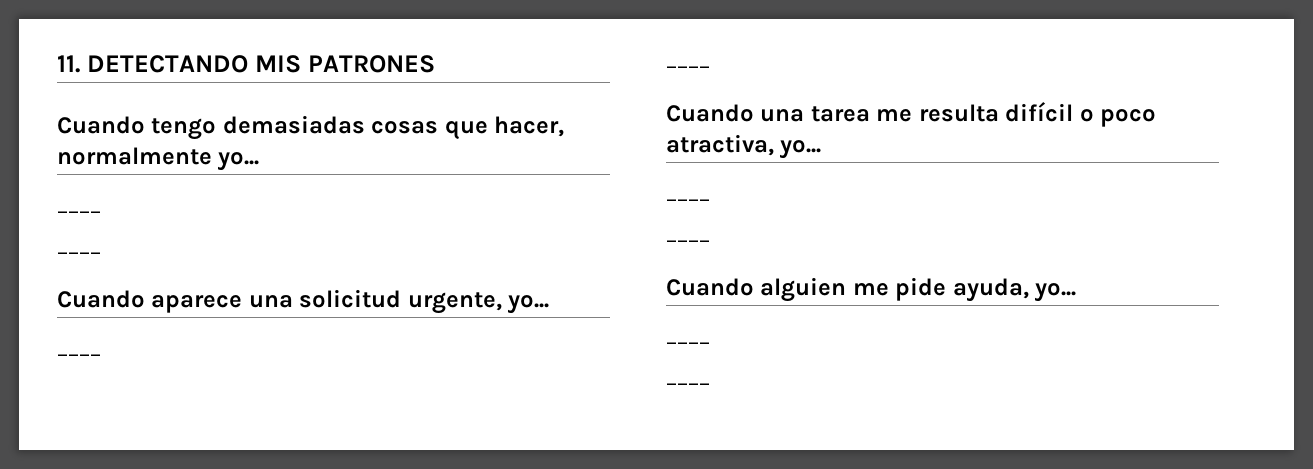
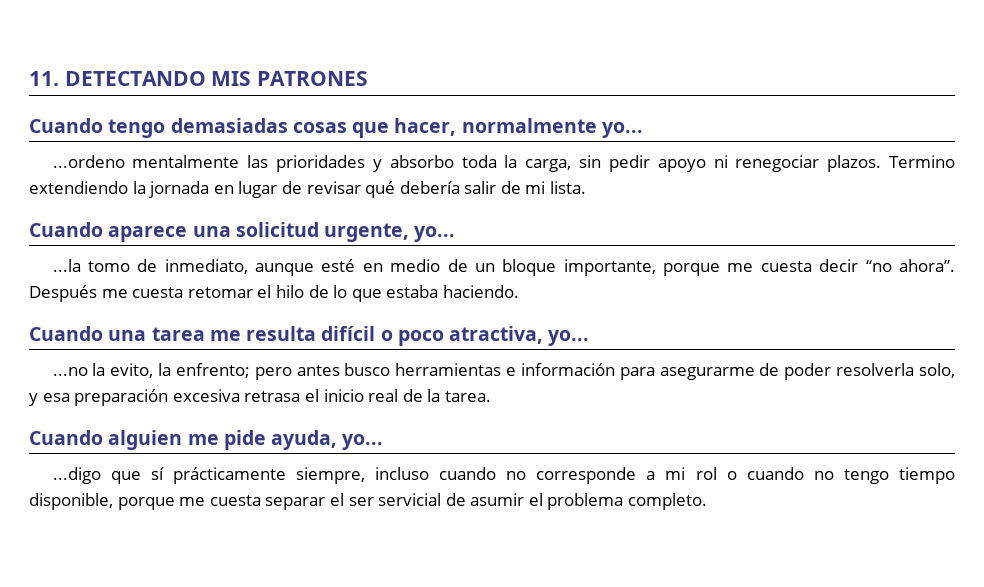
  Cuando tengo demasiadas cosas que hacer, normalmente yo...
- ____
- ____
+ ...ordeno mentalmente las prioridades y absorbo toda la carga, sin pedir apoyo ni renegociar plazos. Termino extendiendo la jornada en lugar de revisar qué debería salir de mi lista.
  Cuando aparece una solicitud urgente, yo...
- ____
- ____
+ ...la tomo de inmediato, aunque esté en medio de un bloque importante, porque me cuesta decir “no ahora”. Después me cuesta retomar el hilo de lo que estaba haciendo.
  Cuando una tarea me resulta difícil o poco atractiva, yo...
- ____
- ____
+ ...no la evito, la enfrento; pero antes busco herramientas e información para asegurarme de poder resolverla solo, y esa preparación excesiva retrasa el inicio real de la tarea.
  Cuando alguien me pide ayuda, yo...
- ____
- ____
+ ...digo que sí prácticamente siempre, incluso cuando no corresponde a mi rol o cuando no tengo tiempo disponible, porque me cuesta separar el ser servicial de asumir el problema completo.

